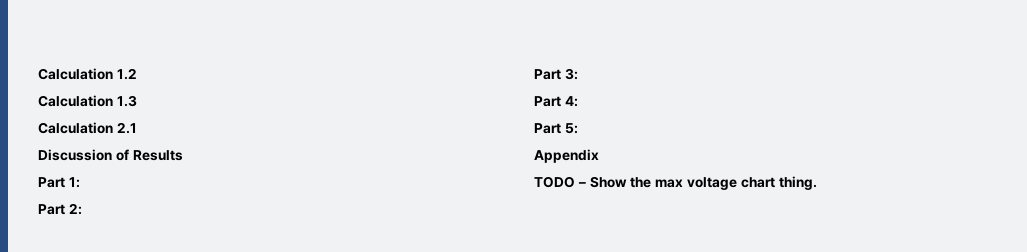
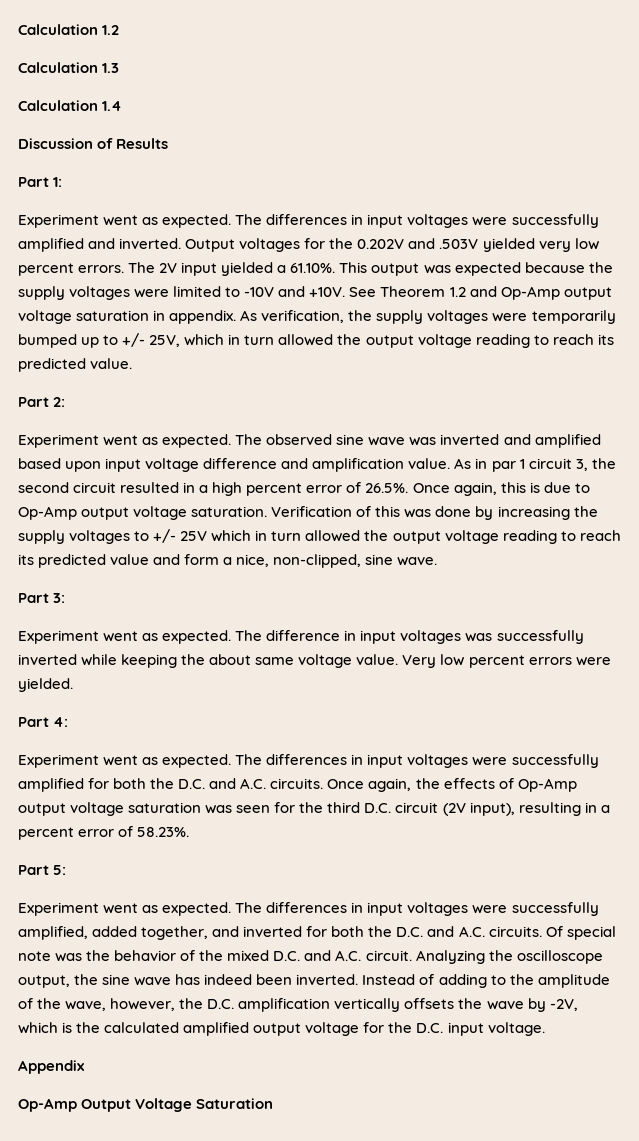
- Calculation 2.1
+ Calculation 1.4
+ Experiment went as expected. The differences in input voltages were successfully amplified and inverted. Output voltages for the 0.202V and .503V yielded very low percent errors. The 2V input yielded a 61.10%. This output was expected because the supply voltages were limited to -10V and +10V. See Theorem 1.2 and Op-Amp output voltage saturation in appendix. As verification, the supply voltages were temporarily bumped up to +/- 25V, which in turn allowed the output voltage reading to reach its predicted value.
  Part 2:
+ Experiment went as expected. The observed sine wave was inverted and amplified based upon input voltage difference and amplification value. As in par 1 circuit 3, the second circuit resulted in a high percent error of 26.5%. Once again, this is due to Op-Amp output voltage saturation. Verification of this was done by increasing the supply voltages to +/- 25V which in turn allowed the output voltage reading to reach its predicted value and form a nice, non-clipped, sine wave.
  Part 3:
+ Experiment went as expected. The difference in input voltages was successfully inverted while keeping the about same voltage value. Very low percent errors were yielded.
  Part 4:
+ Experiment went as expected. The differences in input voltages were successfully amplified for both the D.C. and A.C. circuits. Once again, the effects of Op-Amp output voltage saturation was seen for the third D.C. circuit (2V input), resulting in a percent error of 58.23%.
  Part 5:
+ Experiment went as expected. The differences in input voltages were successfully amplified, added together, and inverted for both the D.C. and A.C. circuits. Of special note was the behavior of the mixed D.C. and A.C. circuit. Analyzing the oscilloscope output, the sine wave has indeed been inverted. Instead of adding to the amplitude of the wave, however, the D.C. amplification vertically offsets the wave by -2V, which is the calculated amplified output voltage for the D.C. input voltage.
  Appendix
- TODO – Show the max voltage chart thing.
+ Op-Amp Output Voltage Saturation

